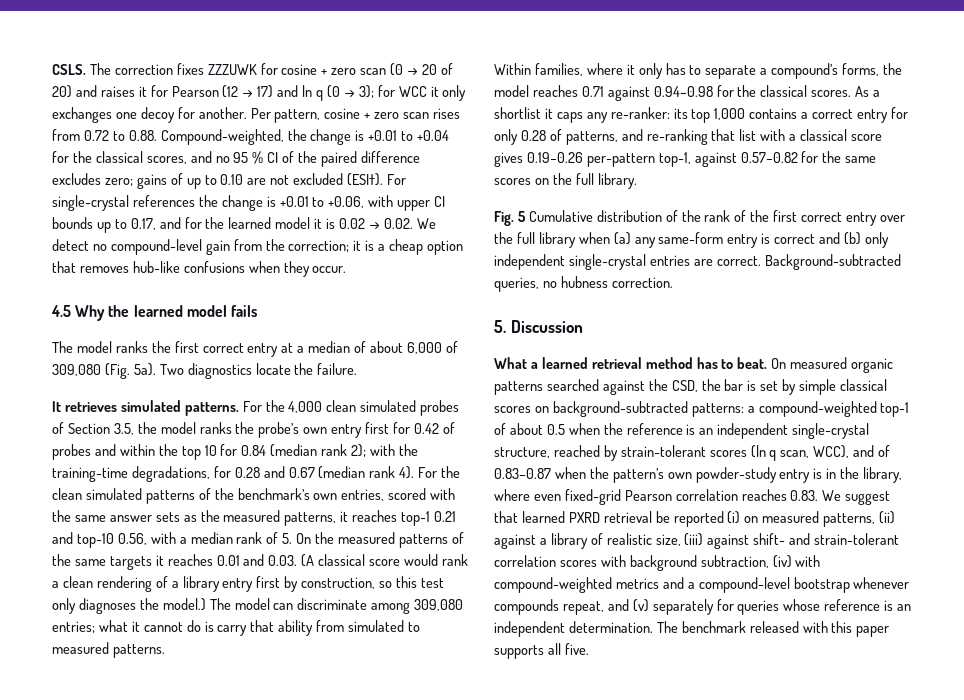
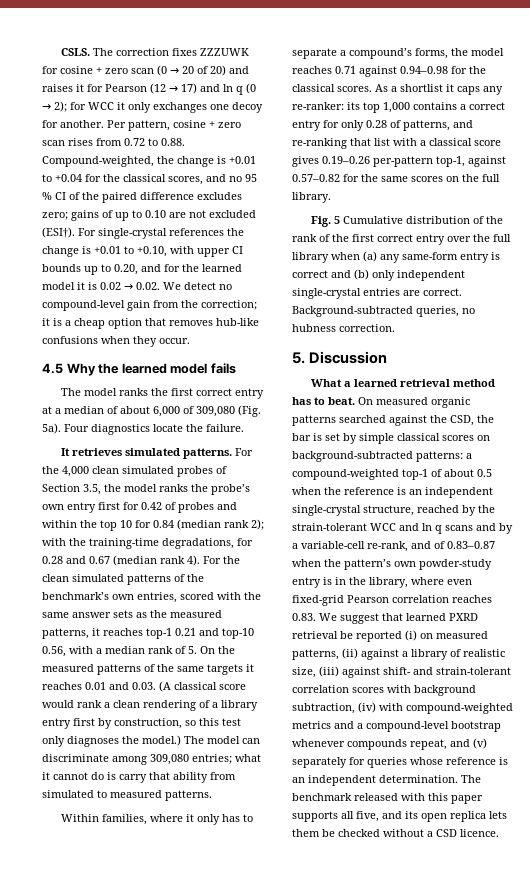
- The correction fixes ZZZUWK for cosine + zero scan (0 → 20 of 20) and raises it for Pearson (12 → 17) and ln q (0 → 3); for WCC it only exchanges one decoy for another.
+ The correction fixes ZZZUWK for cosine + zero scan (0 → 20 of 20) and raises it for Pearson (12 → 17) and ln q (0 → 2); for WCC it only exchanges one decoy for another.
- For single-crystal references the change is +0.01 to +0.06, with upper CI bounds up to 0.17, and for the learned model it is 0.02 → 0.02. We detect no compound-level gain from the correction; it is a cheap option that removes hub-like confusions when they occur.
+ For single-crystal references the change is +0.01 to +0.10, with upper CI bounds up to 0.20, and for the learned model it is 0.02 → 0.02. We detect no compound-level gain from the correction; it is a cheap option that removes hub-like confusions when they occur.
- Two diagnostics locate the failure.
+ Four diagnostics locate the failure.
- a compound-weighted top-1 of about 0.5 when the reference is an independent single-crystal structure, reached by strain-tolerant scores (ln q scan, WCC), and of 0.83–0.87 when the pattern’s own powder-study entry is in the library, where even fixed-grid Pearson correlation reaches 0.83. We suggest that learned PXRD retrieval be reported (i) on measured patterns, (ii) against a library of realistic size, (iii) against shift- and strain-tolerant correlation scores with background subtraction, (iv) with compound-weighted metrics and a compound-level bootstrap whenever compounds repeat, and (v) separately for queries whose reference is an independent determination.
+ a compound-weighted top-1 of about 0.5 when the reference is an independent single-crystal structure, reached by the strain-tolerant WCC and ln q scans and by a variable-cell re-rank, and of 0.83–0.87 when the pattern’s own powder-study entry is in the library, where even fixed-grid Pearson correlation reaches 0.83. We suggest that learned PXRD retrieval be reported (i) on measured patterns, (ii) against a library of realistic size, (iii) against shift- and strain-tolerant correlation scores with background subtraction, (iv) with compound-weighted metrics and a compound-level bootstrap whenever compounds repeat, and (v) separately for queries whose reference is an independent determination.
- The benchmark released with this paper supports all five.
+ The benchmark released with this paper supports all five, and its open replica lets them be checked without a CSD licence.

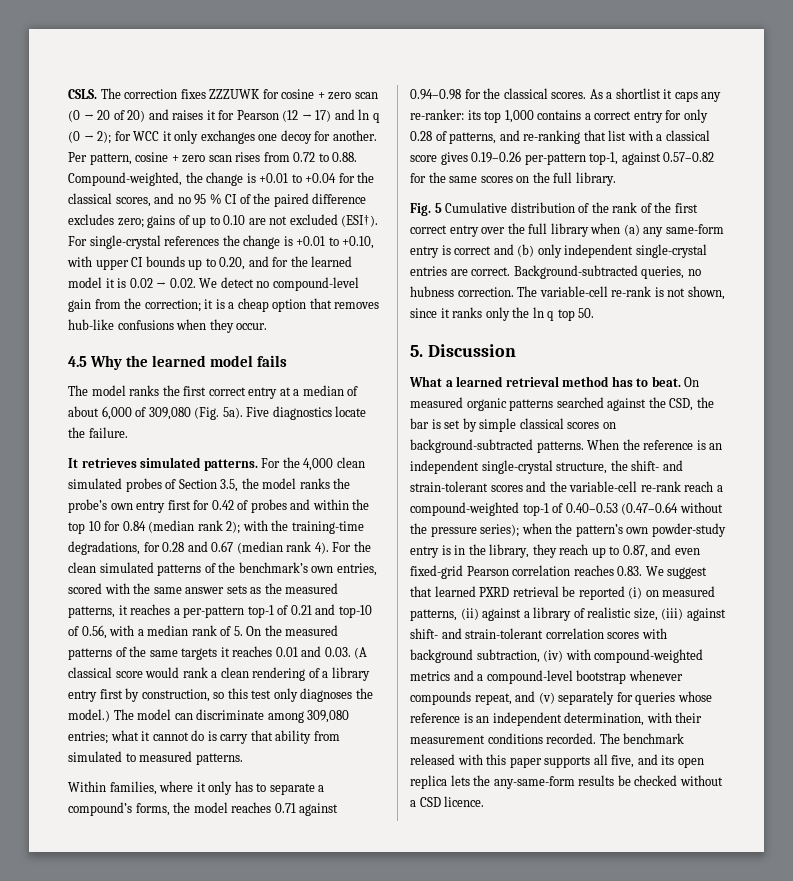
- Four diagnostics locate the failure.
+ Five diagnostics locate the failure.
- For the clean simulated patterns of the benchmark’s own entries, scored with the same answer sets as the measured patterns, it reaches top-1 0.21 and top-10 0.56, with a median rank of 5. On the measured patterns of the same targets it reaches 0.01 and 0.03. (A classical score would rank a clean rendering of a library entry first by construction, so this test only diagnoses the model.)
+ For the clean simulated patterns of the benchmark’s own entries, scored with the same answer sets as the measured patterns, it reaches a per-pattern top-1 of 0.21 and top-10 of 0.56, with a median rank of 5. On the measured patterns of the same targets it reaches 0.01 and 0.03. (A classical score would rank a clean rendering of a library entry first by construction, so this test only diagnoses the model.)
+ The variable-cell re-rank is not shown, since it ranks only the ln q top 50.
- On measured organic patterns searched against the CSD, the bar is set by simple classical scores on background-subtracted patterns: a compound-weighted top-1 of about 0.5 when the reference is an independent single-crystal structure, reached by the strain-tolerant WCC and ln q scans and by a variable-cell re-rank, and of 0.83–0.87 when the pattern’s own powder-study entry is in the library, where even fixed-grid Pearson correlation reaches 0.83. We suggest that learned PXRD retrieval be reported (i) on measured patterns, (ii) against a library of realistic size, (iii) against shift- and strain-tolerant correlation scores with background subtraction, (iv) with compound-weighted metrics and a compound-level bootstrap whenever compounds repeat, and (v) separately for queries whose reference is an independent determination.
+ On measured organic patterns searched against the CSD, the bar is set by simple classical scores on background-subtracted patterns. When the reference is an independent single-crystal structure, the shift- and strain-tolerant scores and the variable-cell re-rank reach a compound-weighted top-1 of 0.40–0.53 (0.47–0.64 without the pressure series); when the pattern’s own powder-study entry is in the library, they reach up to 0.87, and even fixed-grid Pearson correlation reaches 0.83. We suggest that learned PXRD retrieval be reported (i) on measured patterns, (ii) against a library of realistic size, (iii) against shift- and strain-tolerant correlation scores with background subtraction, (iv) with compound-weighted metrics and a compound-level bootstrap whenever compounds repeat, and (v) separately for queries whose reference is an independent determination, with their measurement conditions recorded.
- The benchmark released with this paper supports all five, and its open replica lets them be checked without a CSD licence.
+ The benchmark released with this paper supports all five, and its open replica lets the any-same-form results be checked without a CSD licence.

